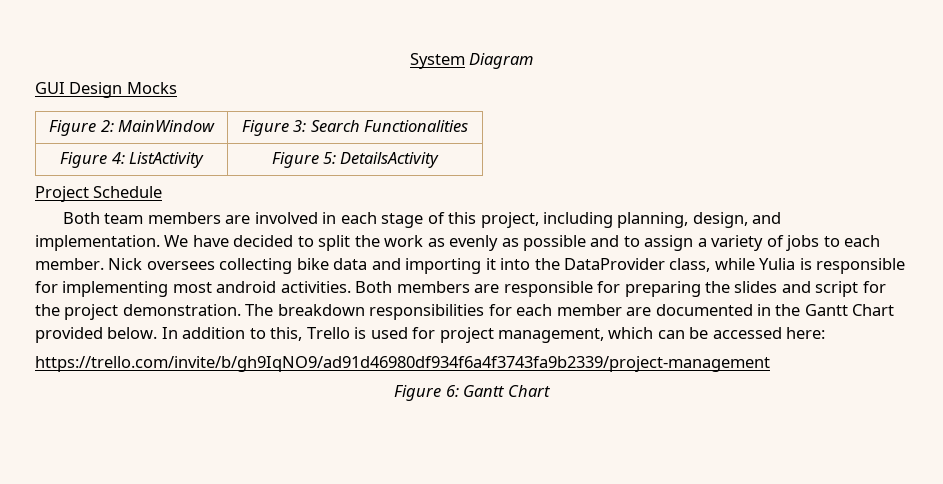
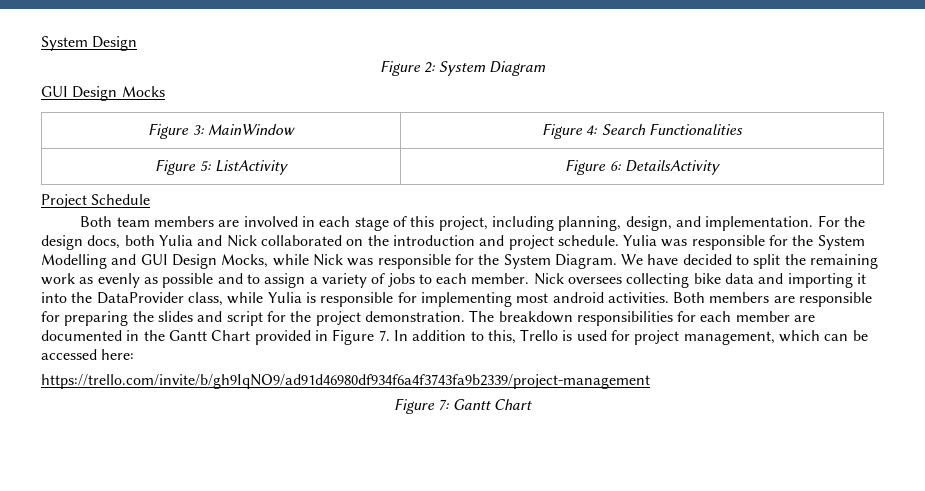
- System Diagram
+ System Design
+ Figure 2: System Diagram
- Figure 2: MainWindow | Figure 3: Search Functionalities
+ Figure 3: MainWindow | Figure 4: Search Functionalities
- Figure 4: ListActivity | Figure 5: DetailsActivity
+ Figure 5: ListActivity | Figure 6: DetailsActivity
+ For the design docs, both Yulia and Nick collaborated on the introduction and project schedule. Yulia was responsible for the System Modelling and GUI Design Mocks, while Nick was responsible for the System Diagram.
- We have decided to split the work as evenly as possible and to assign a variety of jobs to each member.
+ We have decided to split the remaining work as evenly as possible and to assign a variety of jobs to each member.
- The breakdown responsibilities for each member are documented in the Gantt Chart provided below. In addition to this, Trello is used for project management, which can be accessed here:
+ The breakdown responsibilities for each member are documented in the Gantt Chart provided in Figure 7. In addition to this, Trello is used for project management, which can be accessed here:
- Figure 6: Gantt Chart
+ Figure 7: Gantt Chart

